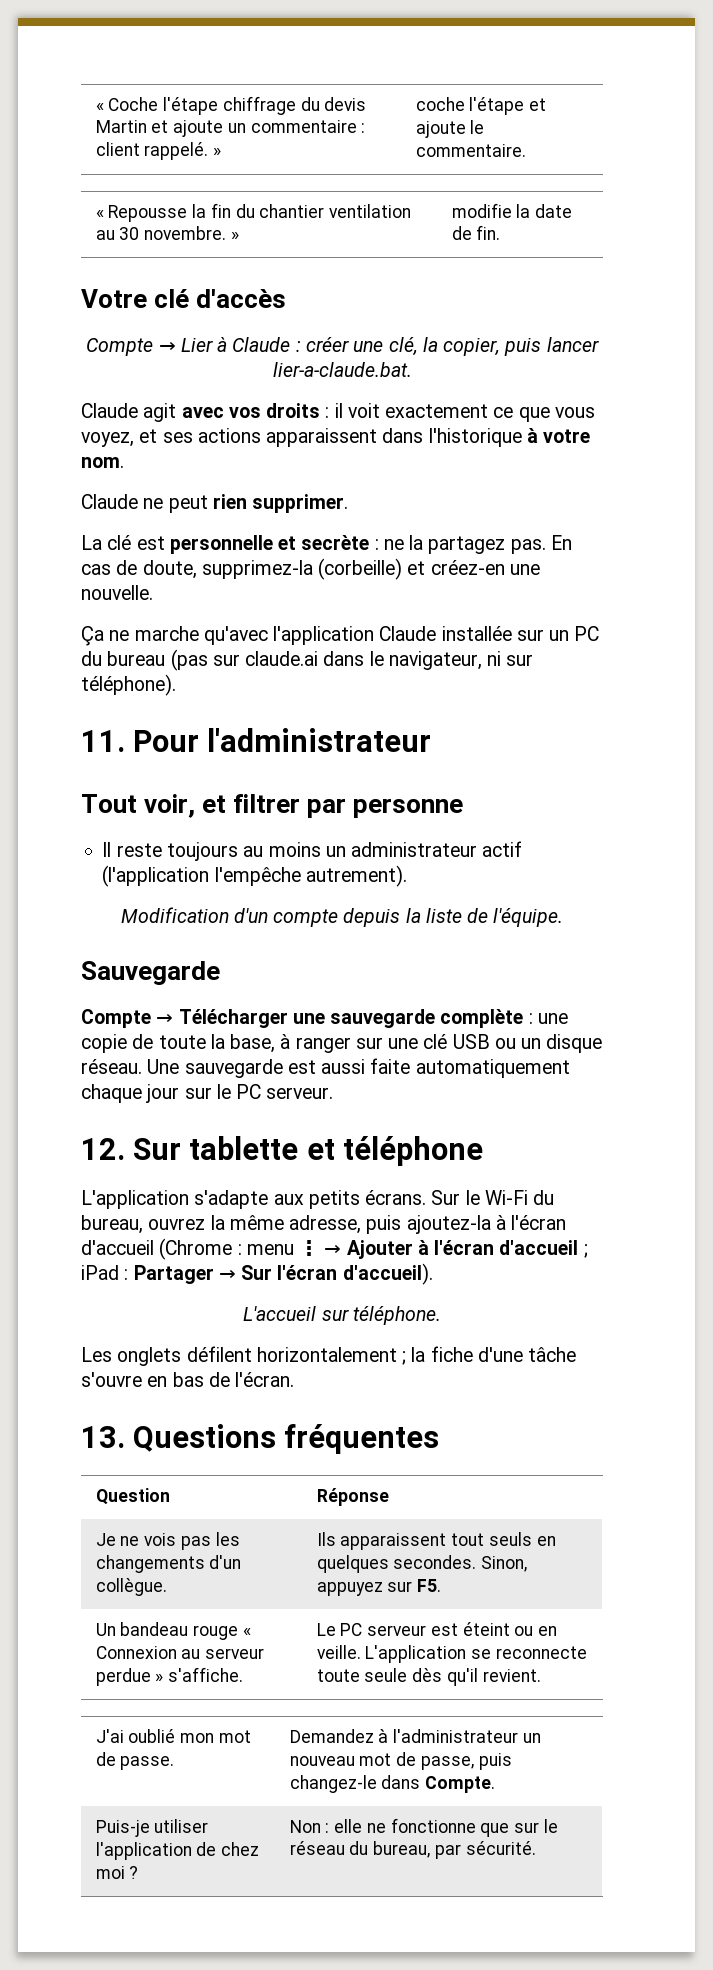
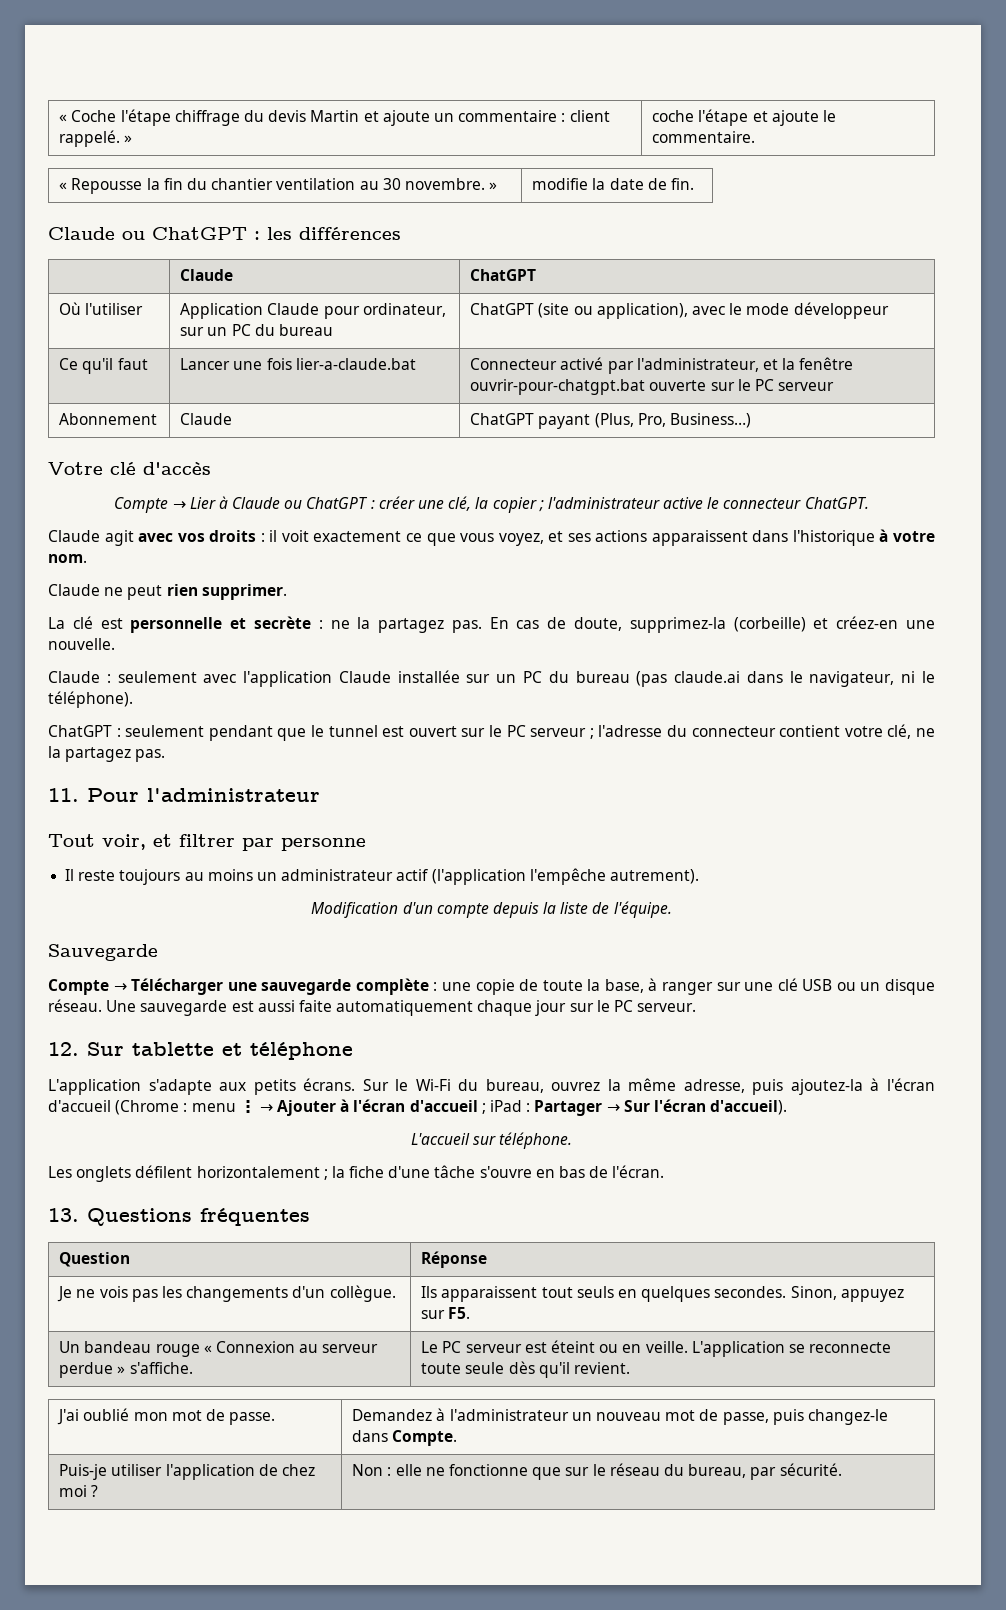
+ Claude ou ChatGPT : les différences
+ | Claude | ChatGPT
+ Où l'utiliser | Application Claude pour ordinateur, sur un PC du bureau | ChatGPT (site ou application), avec le mode développeur
+ Ce qu'il faut | Lancer une fois lier-a-claude.bat | Connecteur activé par l'administrateur, et la fenêtre ouvrir-pour-chatgpt.bat ouverte sur le PC serveur
+ Abonnement | Claude | ChatGPT payant (Plus, Pro, Business…)
- Compte → Lier à Claude : créer une clé, la copier, puis lancer lier-a-claude.bat.
+ Compte → Lier à Claude ou ChatGPT : créer une clé, la copier ; l'administrateur active le connecteur ChatGPT.
- Ça ne marche qu'avec l'application Claude installée sur un PC du bureau (pas sur claude.ai dans le navigateur, ni sur téléphone).
+ Claude : seulement avec l'application Claude installée sur un PC du bureau (pas claude.ai dans le navigateur, ni le téléphone).
+ ChatGPT : seulement pendant que le tunnel est ouvert sur le PC serveur ; l'adresse du connecteur contient votre clé, ne la partagez pas.

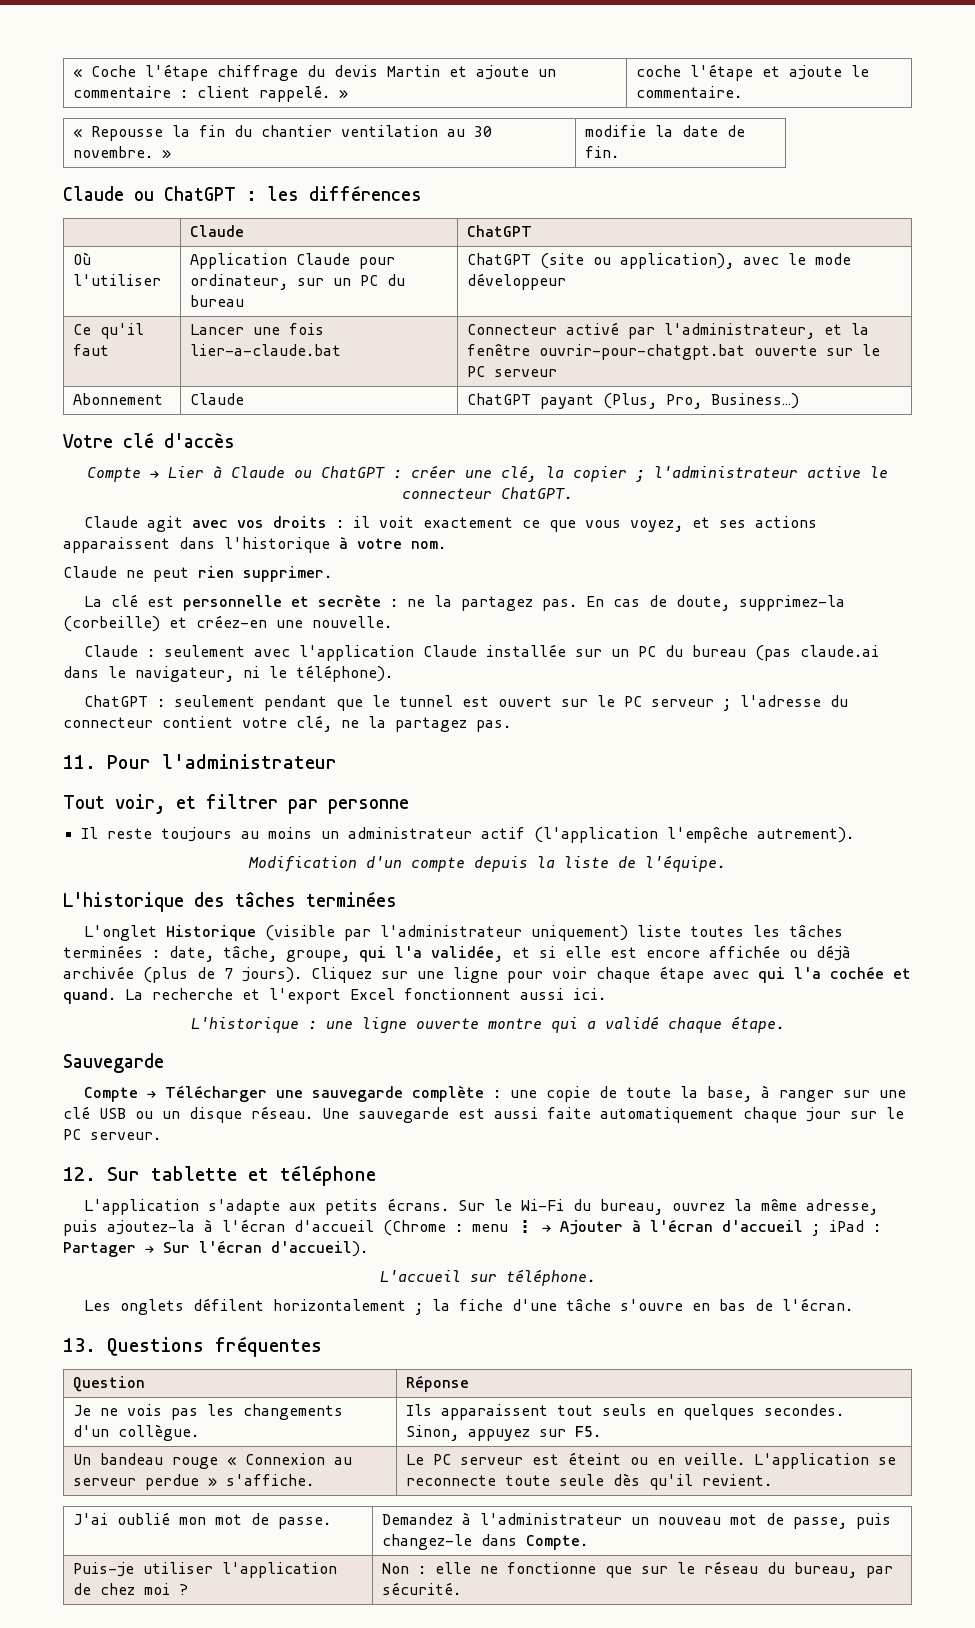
+ L'historique des tâches terminées
+ L'onglet Historique (visible par l'administrateur uniquement) liste toutes les tâches terminées : date, tâche, groupe, qui l'a validée, et si elle est encore affichée ou déjà archivée (plus de 7 jours). Cliquez sur une ligne pour voir chaque étape avec qui l'a cochée et quand. La recherche et l'export Excel fonctionnent aussi ici.
+ L'historique : une ligne ouverte montre qui a validé chaque étape.

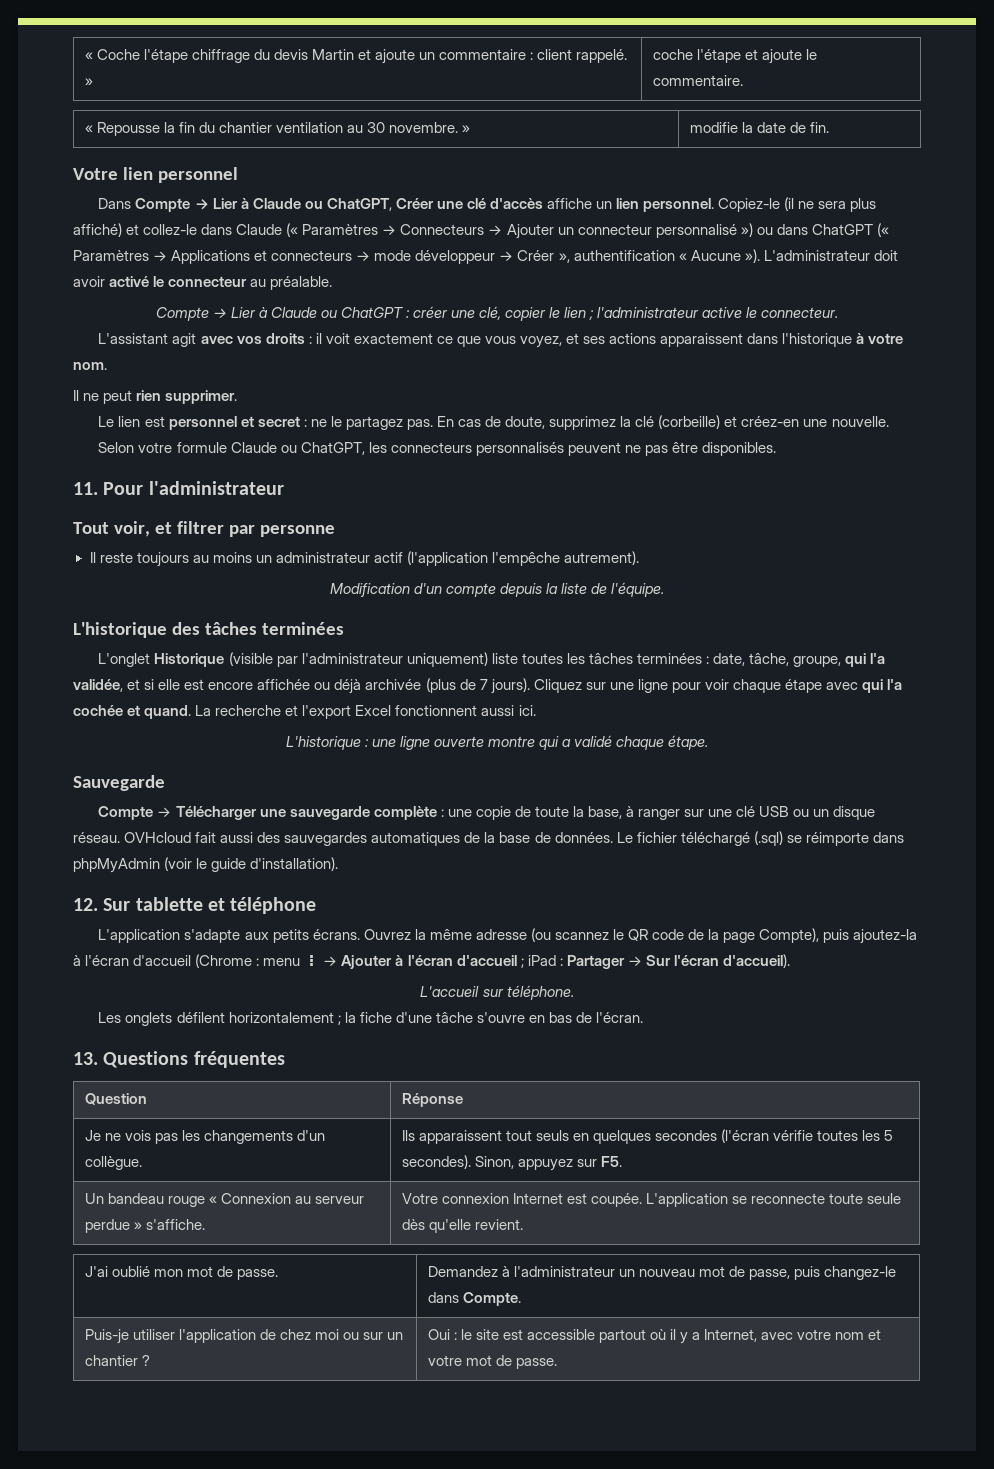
- Claude ou ChatGPT : les différences
- | Claude | ChatGPT
- Où l'utiliser | Application Claude pour ordinateur, sur un PC du bureau | ChatGPT (site ou application), avec le mode développeur
- Ce qu'il faut | Lancer une fois lier-a-claude.bat | Connecteur activé par l'administrateur, et la fenêtre ouvrir-pour-chatgpt.bat ouverte sur le PC serveur
- Abonnement | Claude | ChatGPT payant (Plus, Pro, Business…)
- Votre clé d'accès
+ Votre lien personnel
+ Dans Compte → Lier à Claude ou ChatGPT, Créer une clé d'accès affiche un lien personnel. Copiez-le (il ne sera plus affiché) et collez-le dans Claude (« Paramètres → Connecteurs → Ajouter un connecteur personnalisé ») ou dans ChatGPT (« Paramètres → Applications et connecteurs → mode développeur → Créer », authentification « Aucune »). L'administrateur doit avoir activé le connecteur au préalable.
- Compte → Lier à Claude ou ChatGPT : créer une clé, la copier ; l'administrateur active le connecteur ChatGPT.
- Claude agit avec vos droits : il voit exactement ce que vous voyez, et ses actions apparaissent dans l'historique à votre nom.
+ Compte → Lier à Claude ou ChatGPT : créer une clé, copier le lien ; l'administrateur active le connecteur.
+ L'assistant agit avec vos droits : il voit exactement ce que vous voyez, et ses actions apparaissent dans l'historique à votre nom.
- Claude ne peut rien supprimer.
+ Il ne peut rien supprimer.
- La clé est personnelle et secrète : ne la partagez pas.
+ Le lien est personnel et secret : ne le partagez pas.
- En cas de doute, supprimez-la (corbeille) et créez-en une nouvelle.
+ En cas de doute, supprimez la clé (corbeille) et créez-en une nouvelle.
- Claude : seulement avec l'application Claude installée sur un PC du bureau (pas claude.ai dans le navigateur, ni le téléphone).
- ChatGPT : seulement pendant que le tunnel est ouvert sur le PC serveur ; l'adresse du connecteur contient votre clé, ne la partagez pas.
+ Selon votre formule Claude ou ChatGPT, les connecteurs personnalisés peuvent ne pas être disponibles.
- Une sauvegarde est aussi faite automatiquement chaque jour sur le PC serveur.
+ OVHcloud fait aussi des sauvegardes automatiques de la base de données. Le fichier téléchargé (.sql) se réimporte dans phpMyAdmin (voir le guide d'installation).
- Sur le Wi-Fi du bureau, ouvrez la même adresse, puis ajoutez-la à l'écran d'accueil (Chrome : menu ⋮ → Ajouter à l'écran d'accueil ; iPad : Partager → Sur l'écran d'accueil).
+ Ouvrez la même adresse (ou scannez le QR code de la page Compte), puis ajoutez-la à l'écran d'accueil (Chrome : menu ⋮ → Ajouter à l'écran d'accueil ; iPad : Partager → Sur l'écran d'accueil).
- Je ne vois pas les changements d'un collègue. | Ils apparaissent tout seuls en quelques secondes. Sinon, appuyez sur F5.
+ Je ne vois pas les changements d'un collègue. | Ils apparaissent tout seuls en quelques secondes (l'écran vérifie toutes les 5 secondes). Sinon, appuyez sur F5.
- Un bandeau rouge « Connexion au serveur perdue » s'affiche. | Le PC serveur est éteint ou en veille. L'application se reconnecte toute seule dès qu'il revient.
+ Un bandeau rouge « Connexion au serveur perdue » s'affiche. | Votre connexion Internet est coupée. L'application se reconnecte toute seule dès qu'elle revient.
- Puis-je utiliser l'application de chez moi ? | Non : elle ne fonctionne que sur le réseau du bureau, par sécurité.
+ Puis-je utiliser l'application de chez moi ou sur un chantier ? | Oui : le site est accessible partout où il y a Internet, avec votre nom et votre mot de passe.

